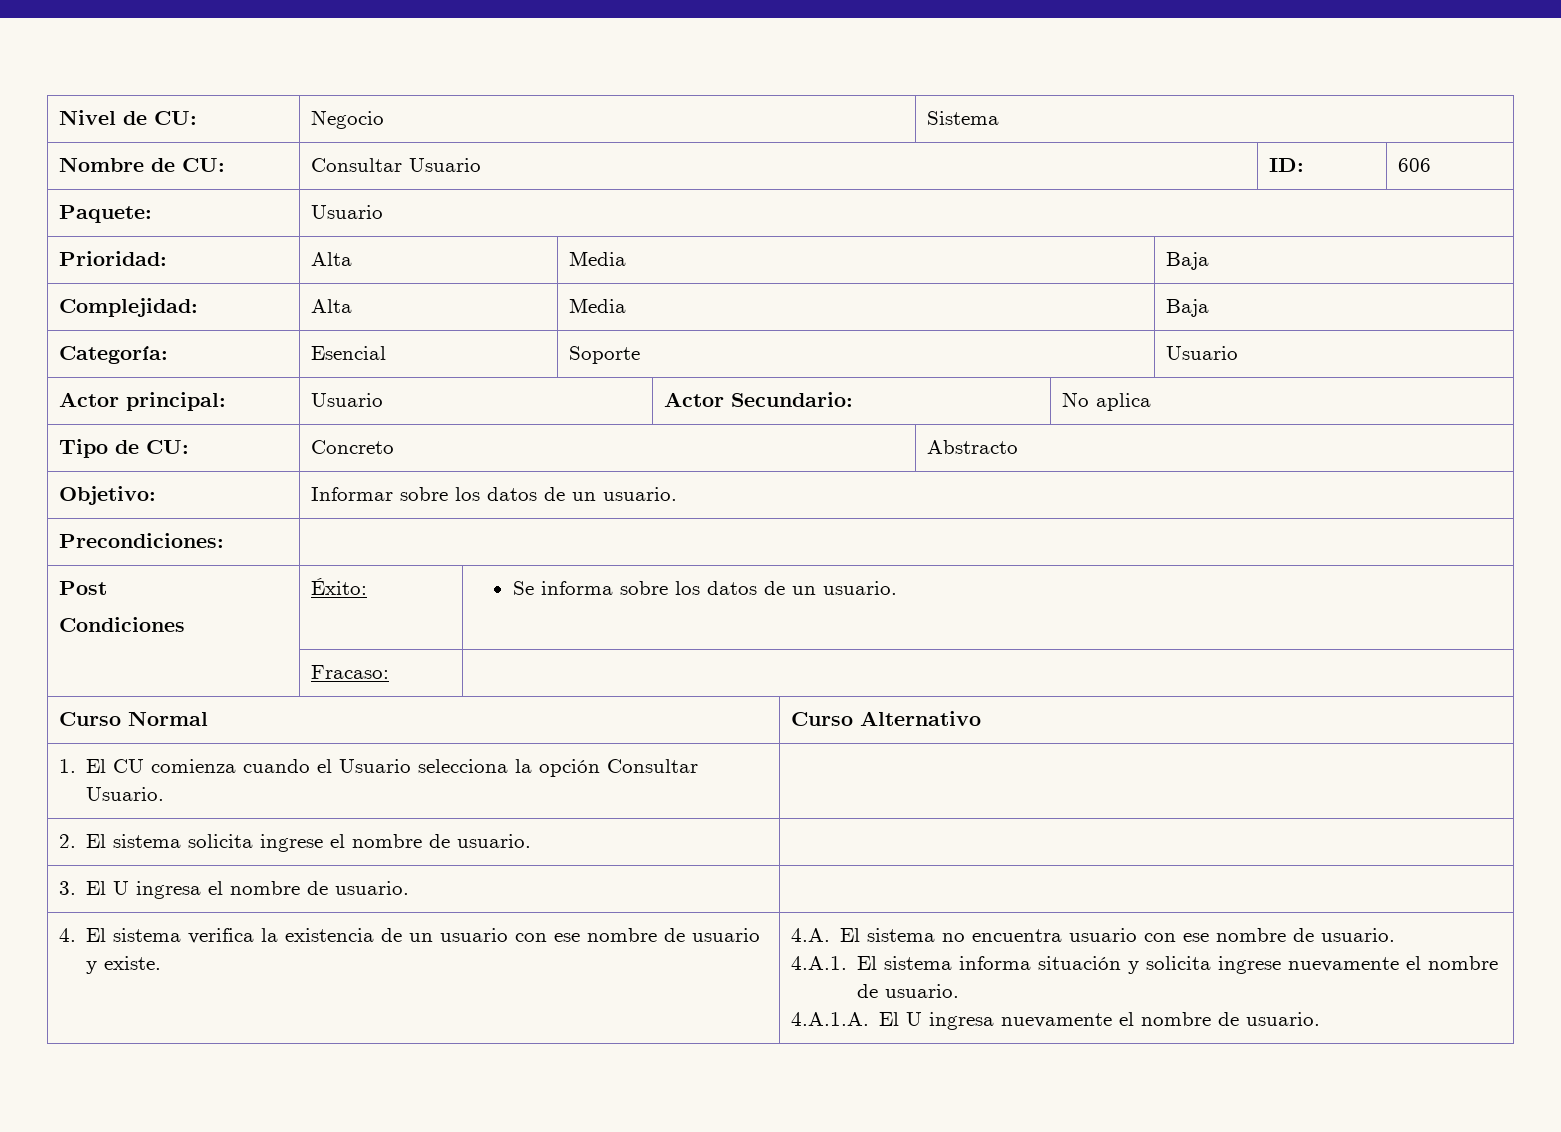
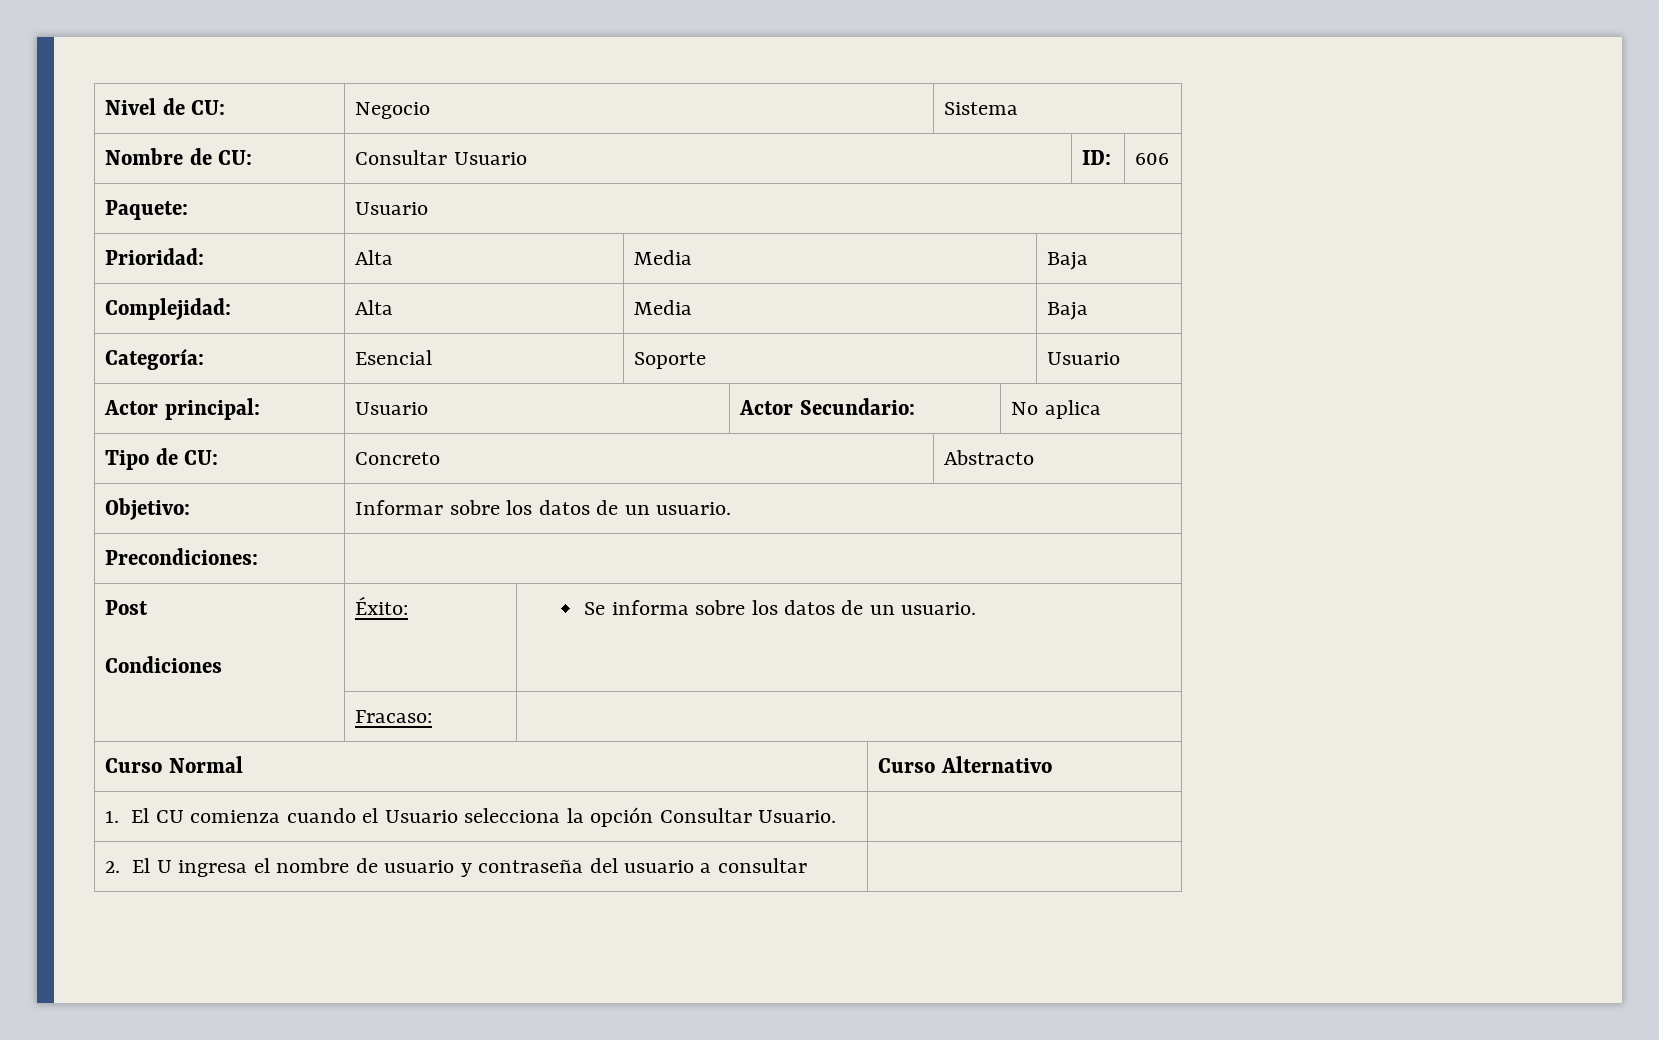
- 2. El sistema solicita ingrese el nombre de usuario. |
- 3. El U ingresa el nombre de usuario. |
- 4. El sistema verifica la existencia de un usuario con ese nombre de usuario y existe. | 4.A. El sistema no encuentra usuario con ese nombre de usuario.
- 4.A.1. El sistema informa situación y solicita ingrese nuevamente el nombre de usuario.
- 4.A.1.A. El U ingresa nuevamente el nombre de usuario.
+ 2. El U ingresa el nombre de usuario y contraseña del usuario a consultar |

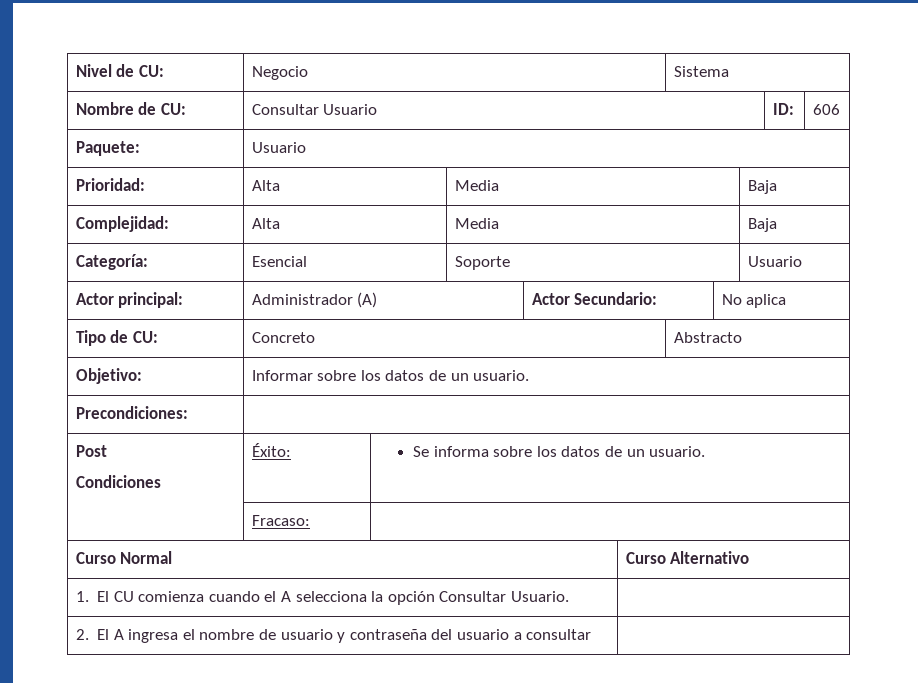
- Actor principal: | Usuario | Actor Secundario: | No aplica
+ Actor principal: | Administrador (A) | Actor Secundario: | No aplica
- 1. El CU comienza cuando el Usuario selecciona la opción Consultar Usuario. |
+ 1. El CU comienza cuando el A selecciona la opción Consultar Usuario. |
- 2. El U ingresa el nombre de usuario y contraseña del usuario a consultar |
+ 2. El A ingresa el nombre de usuario y contraseña del usuario a consultar |

